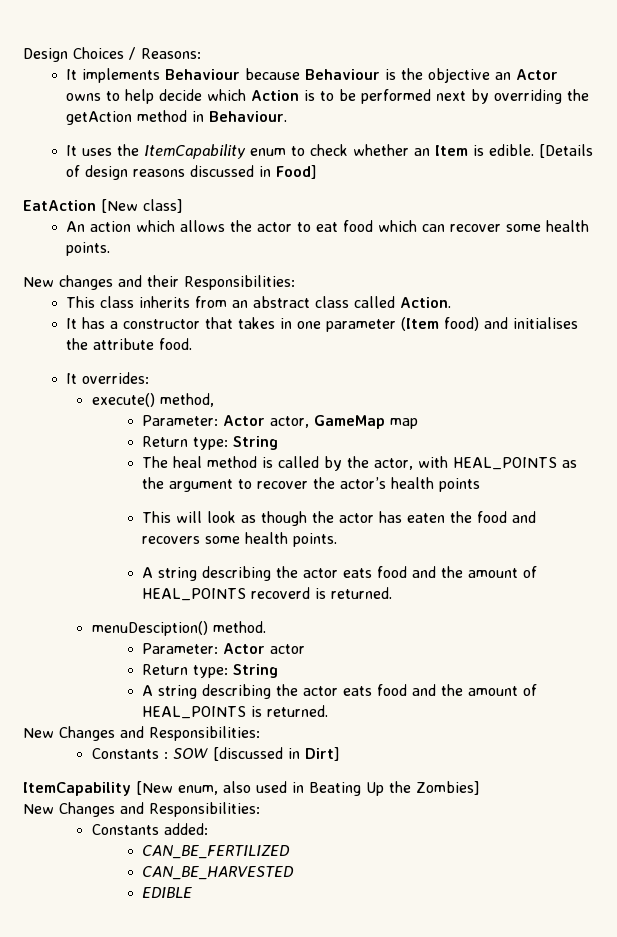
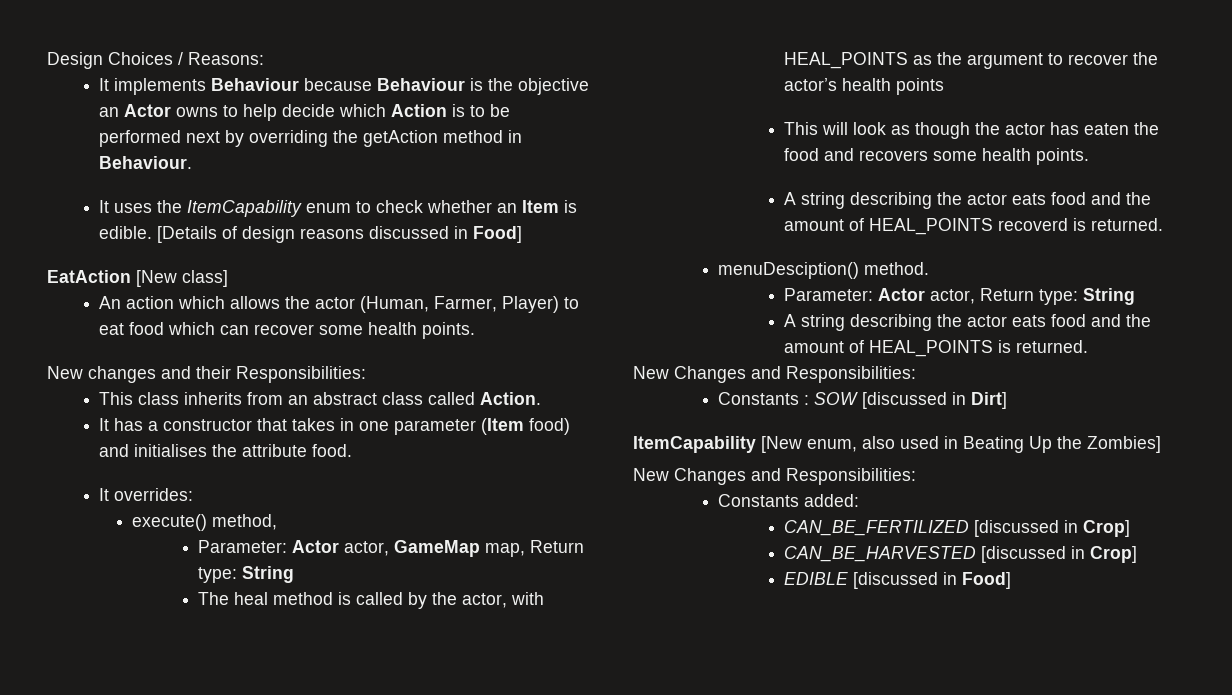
- An action which allows the actor to eat food which can recover some health points.
+ An action which allows the actor (Human, Farmer, Player) to eat food which can recover some health points.
- Parameter: Actor actor, GameMap map
- Return type: String
+ Parameter: Actor actor, GameMap map, Return type: String
- Parameter: Actor actor
- Return type: String
+ Parameter: Actor actor, Return type: String
- CAN_BE_FERTILIZED
- CAN_BE_HARVESTED
- EDIBLE
+ CAN_BE_FERTILIZED [discussed in Crop]
+ CAN_BE_HARVESTED [discussed in Crop]
+ EDIBLE [discussed in Food]

